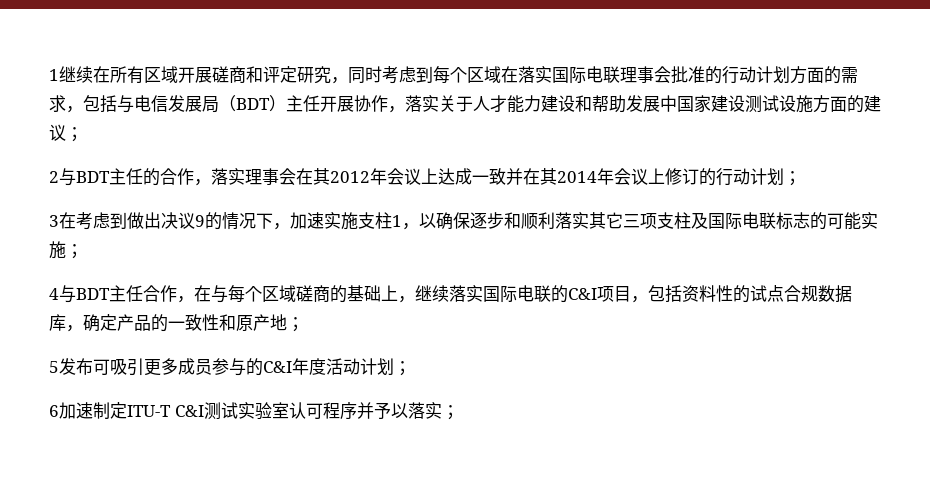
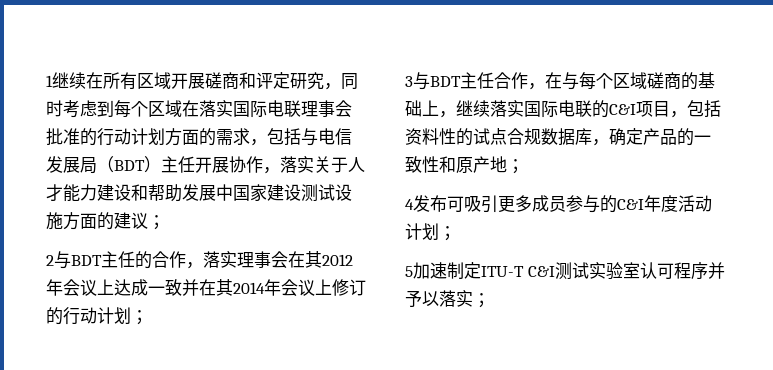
- 3在考虑到做出决议9的情况下，加速实施支柱1，以确保逐步和顺利落实其它三项支柱及国际电联标志的可能实施；
- 4与BDT主任合作，在与每个区域磋商的基础上，继续落实国际电联的C&I项目，包括资料性的试点合规数据库，确定产品的一致性和原产地；
+ 3与BDT主任合作，在与每个区域磋商的基础上，继续落实国际电联的C&I项目，包括资料性的试点合规数据库，确定产品的一致性和原产地；
- 5发布可吸引更多成员参与的C&I年度活动计划；
+ 4发布可吸引更多成员参与的C&I年度活动计划；
- 6加速制定ITU-T C&I测试实验室认可程序并予以落实；
+ 5加速制定ITU-T C&I测试实验室认可程序并予以落实；

